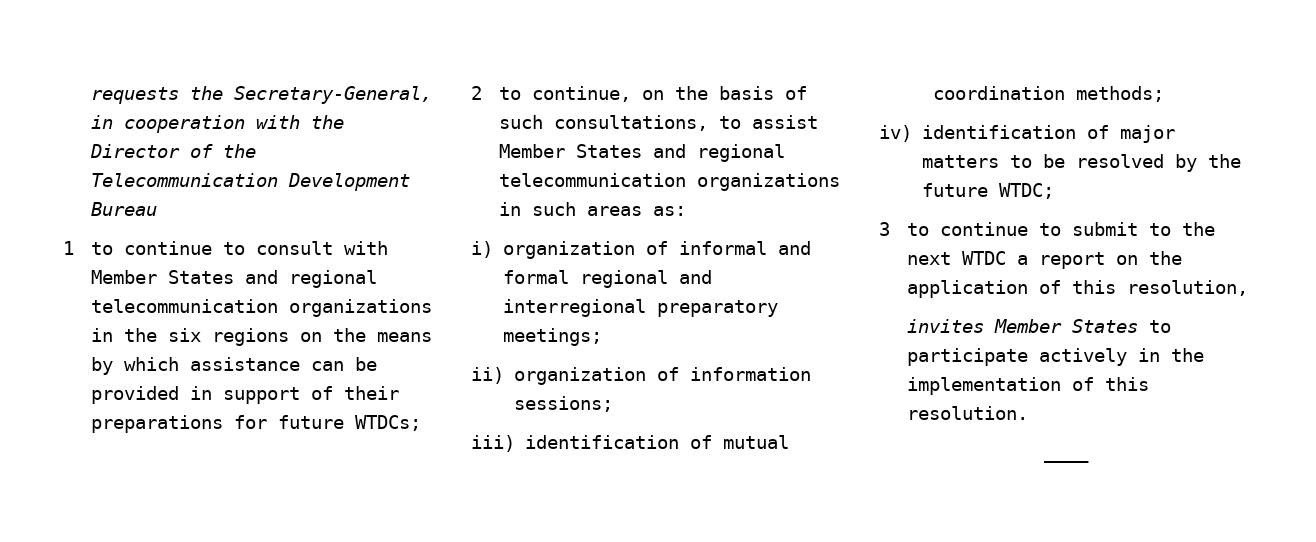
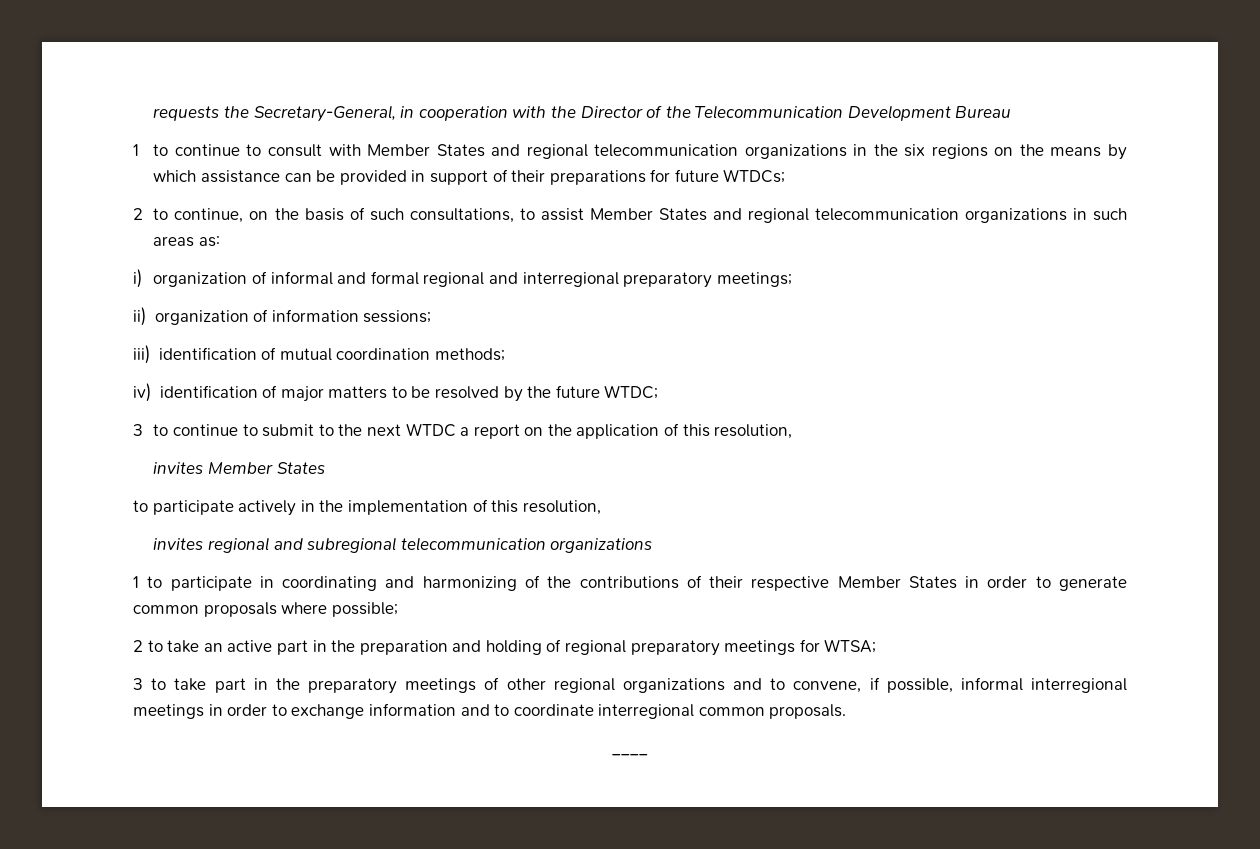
- invites Member States to participate actively in the implementation of this resolution.
+ invites Member States
+ to participate actively in the implementation of this resolution,
+ invites regional and subregional telecommunication organizations
+ 1 to participate in coordinating and harmonizing of the contributions of their respective Member States in order to generate common proposals where possible;
+ 2 to take an active part in the preparation and holding of regional preparatory meetings for WTSA;
+ 3 to take part in the preparatory meetings of other regional organizations and to convene, if possible, informal interregional meetings in order to exchange information and to coordinate interregional common proposals.

